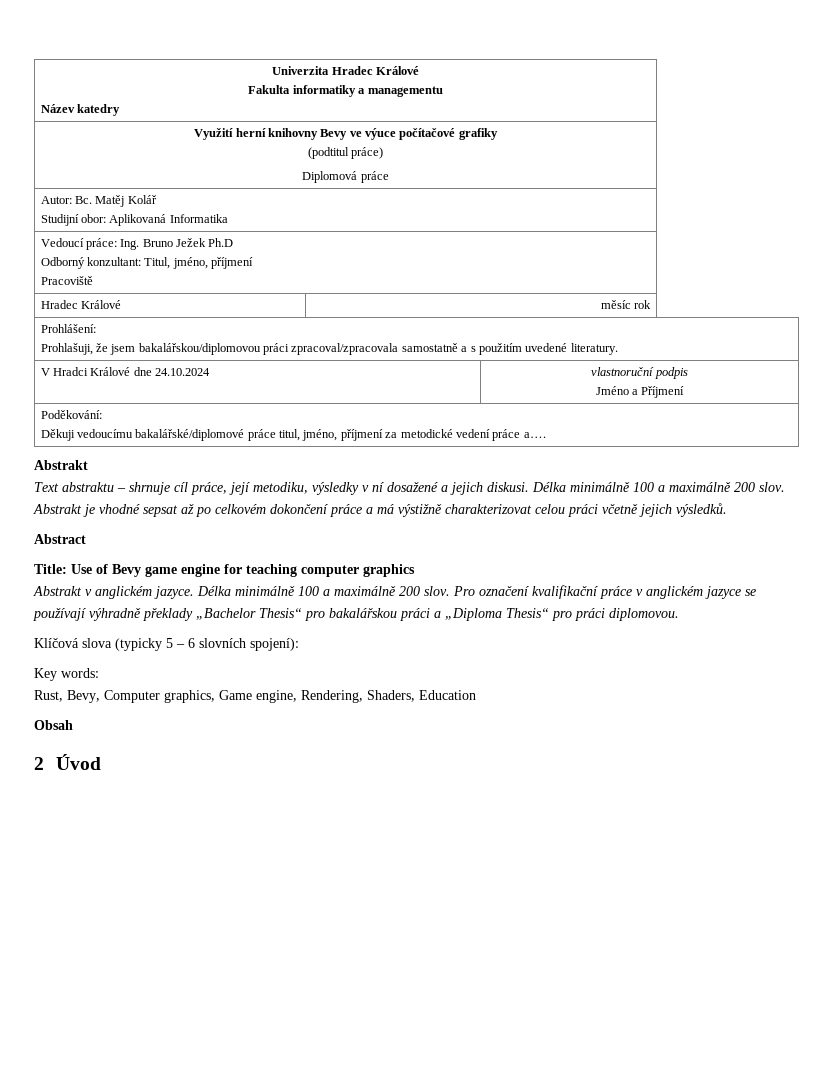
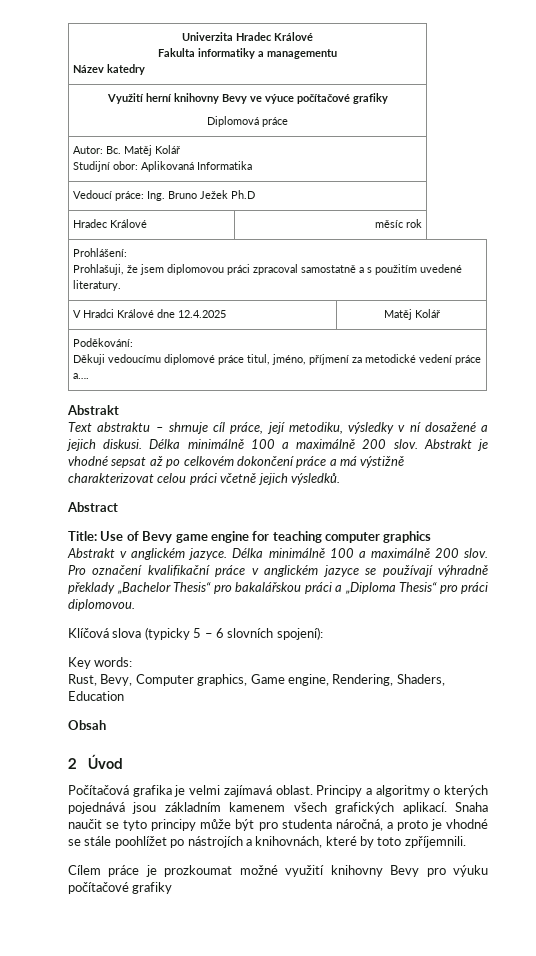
  Využití herní knihovny Bevy ve výuce počítačové grafiky
- (podtitul práce)
  Vedoucí práce: Ing. Bruno Ježek Ph.D
- Odborný konzultant: Titul, jméno, příjmení
- Pracoviště
  Prohlášení:
- Prohlašuji, že jsem bakalářskou/diplomovou práci zpracoval/zpracovala samostatně a s použitím uvedené literatury.
+ Prohlašuji, že jsem diplomovou práci zpracoval samostatně a s použitím uvedené literatury.
- V Hradci Králové dne 24.10.2024 | vlastnoruční podpis
- Jméno a Příjmení
+ V Hradci Králové dne 12.4.2025 | Matěj Kolář
  Poděkování:
- Děkuji vedoucímu bakalářské/diplomové práce titul, jméno, příjmení za metodické vedení práce a….
+ Děkuji vedoucímu diplomové práce titul, jméno, příjmení za metodické vedení práce a….
+ Počítačová grafika je velmi zajímavá oblast. Principy a algoritmy o kterých pojednává jsou základním kamenem všech grafických aplikací. Snaha naučit se tyto principy může být pro studenta náročná, a proto je vhodné se stále poohlížet po nástrojích a knihovnách, které by toto zpříjemnili.
+ Cílem práce je prozkoumat možné využití knihovny Bevy pro výuku počítačové grafiky

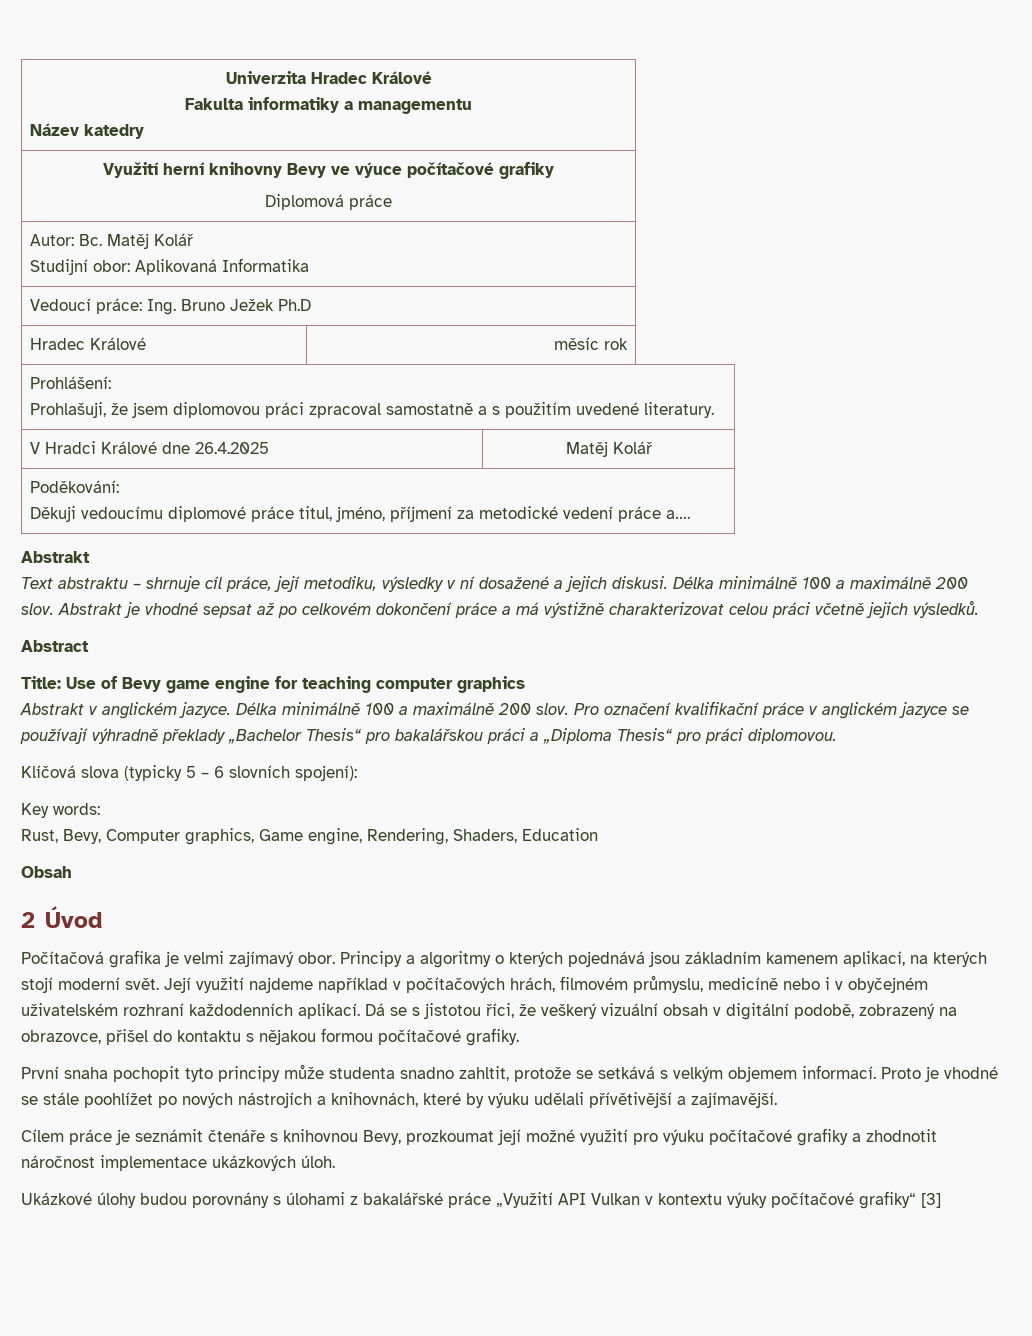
- V Hradci Králové dne 12.4.2025 | Matěj Kolář
+ V Hradci Králové dne 26.4.2025 | Matěj Kolář
- Počítačová grafika je velmi zajímavá oblast.
+ Počítačová grafika je velmi zajímavý obor.
- Principy a algoritmy o kterých pojednává jsou základním kamenem všech grafických aplikací. Snaha naučit se tyto principy může být pro studenta náročná, a proto je vhodné se stále poohlížet po nástrojích a knihovnách, které by toto zpříjemnili.
- Cílem práce je prozkoumat možné využití knihovny Bevy pro výuku počítačové grafiky
+ Principy a algoritmy o kterých pojednává jsou základním kamenem aplikací, na kterých stojí moderní svět. Její využití najdeme například v počítačových hrách, filmovém průmyslu, medicíně nebo i v obyčejném uživatelském rozhraní každodenních aplikací. Dá se s jistotou říci, že veškerý vizuální obsah v digitální podobě, zobrazený na obrazovce, přišel do kontaktu s nějakou formou počítačové grafiky.
+ První snaha pochopit tyto principy může studenta snadno zahltit, protože se setkává s velkým objemem informací. Proto je vhodné se stále poohlížet po nových nástrojích a knihovnách, které by výuku udělali přívětivější a zajímavější.
+ Cílem práce je seznámit čtenáře s knihovnou Bevy, prozkoumat její možné využití pro výuku počítačové grafiky a zhodnotit náročnost implementace ukázkových úloh.
+ Ukázkové úlohy budou porovnány s úlohami z bakalářské práce „Využití API Vulkan v kontextu výuky počítačové grafiky“ [3]

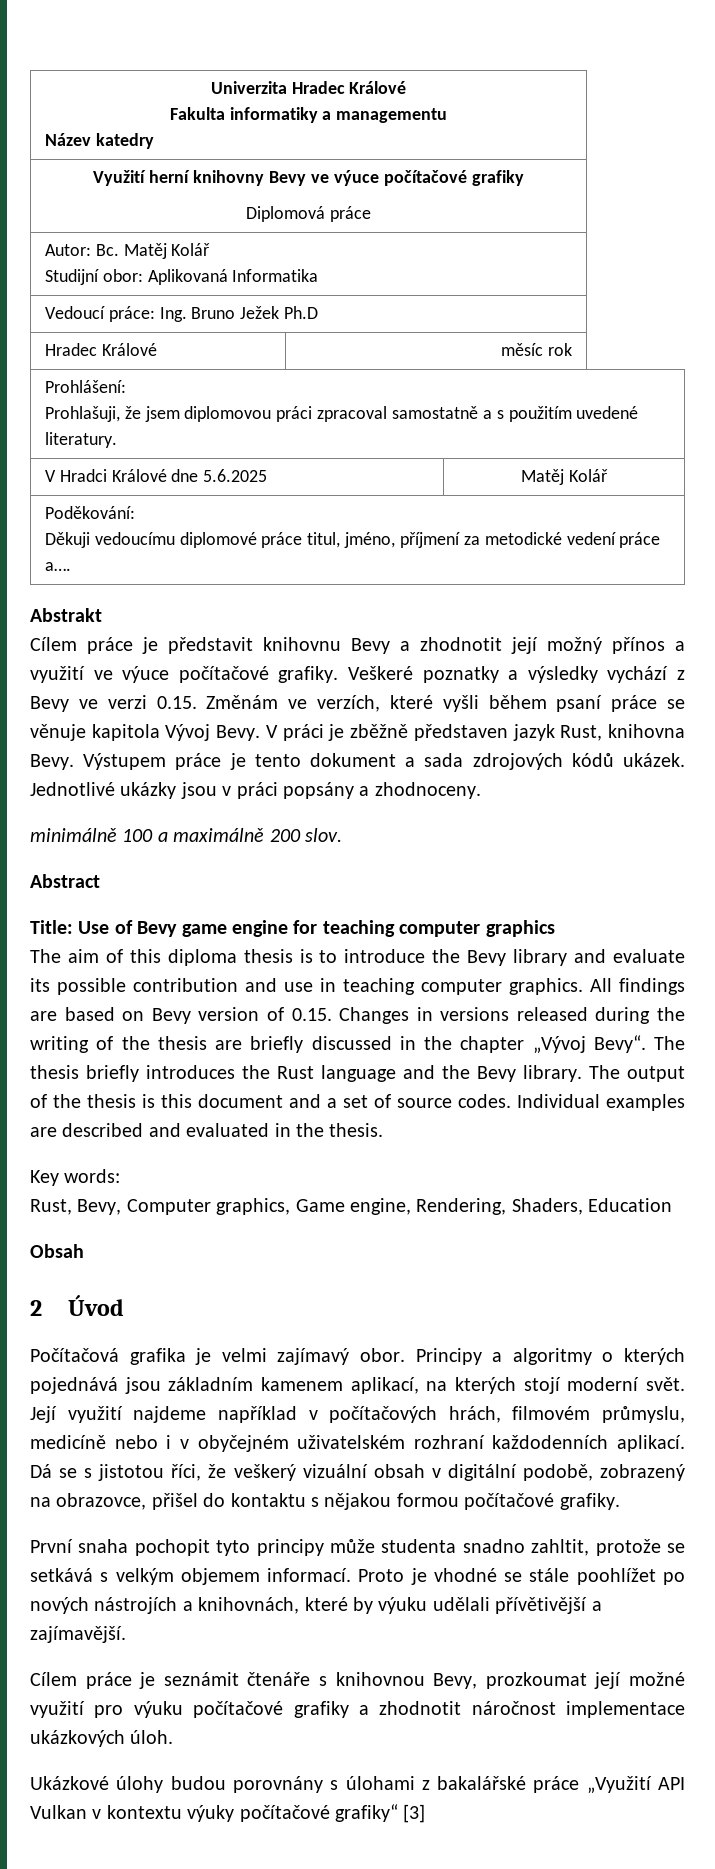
- V Hradci Králové dne 26.4.2025 | Matěj Kolář
+ V Hradci Králové dne 5.6.2025 | Matěj Kolář
- Text abstraktu – shrnuje cíl práce, její metodiku, výsledky v ní dosažené a jejich diskusi. Délka minimálně 100 a maximálně 200 slov. Abstrakt je vhodné sepsat až po celkovém dokončení práce a má výstižně charakterizovat celou práci včetně jejich výsledků.
+ Cílem práce je představit knihovnu Bevy a zhodnotit její možný přínos a využití ve výuce počítačové grafiky. Veškeré poznatky a výsledky vychází z Bevy ve verzi 0.15. Změnám ve verzích, které vyšli během psaní práce se věnuje kapitola Vývoj Bevy. V práci je zběžně představen jazyk Rust, knihovna Bevy. Výstupem práce je tento dokument a sada zdrojových kódů ukázek. Jednotlivé ukázky jsou v práci popsány a zhodnoceny.
+ minimálně 100 a maximálně 200 slov.
- Abstrakt v anglickém jazyce. Délka minimálně 100 a maximálně 200 slov. Pro označení kvalifikační práce v anglickém jazyce se používají výhradně překlady „Bachelor Thesis“ pro bakalářskou práci a „Diploma Thesis“ pro práci diplomovou.
- Klíčová slova (typicky 5 – 6 slovních spojení):
+ The aim of this diploma thesis is to introduce the Bevy library and evaluate its possible contribution and use in teaching computer graphics. All findings are based on Bevy version of 0.15. Changes in versions released during the writing of the thesis are briefly discussed in the chapter „Vývoj Bevy“. The thesis briefly introduces the Rust language and the Bevy library. The output of the thesis is this document and a set of source codes. Individual examples are described and evaluated in the thesis.

